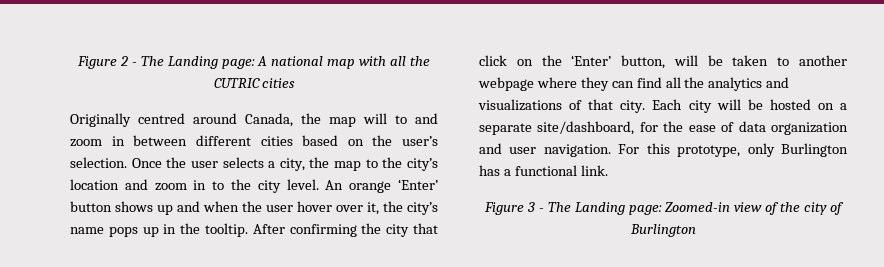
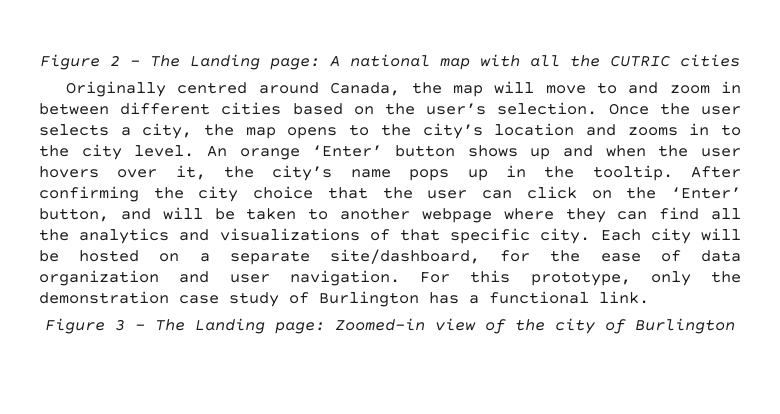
- Originally centred around Canada, the map will to and zoom in between different cities based on the user’s selection.
+ Originally centred around Canada, the map will move to and zoom in between different cities based on the user’s selection.
- Once the user selects a city, the map to the city’s location and zoom in to the city level.
+ Once the user selects a city, the map opens to the city’s location and zooms in to the city level.
- An orange ‘Enter’ button shows up and when the user hover over it, the city’s name pops up in the tooltip.
+ An orange ‘Enter’ button shows up and when the user hovers over it, the city’s name pops up in the tooltip.
- After confirming the city that click on the ‘Enter’ button, will be taken to another webpage where they can find all the analytics and visualizations of that city.
+ After confirming the city choice that the user can click on the ‘Enter’ button, and will be taken to another webpage where they can find all the analytics and visualizations of that specific city.
- For this prototype, only Burlington has a functional link.
+ For this prototype, only the demonstration case study of Burlington has a functional link.

